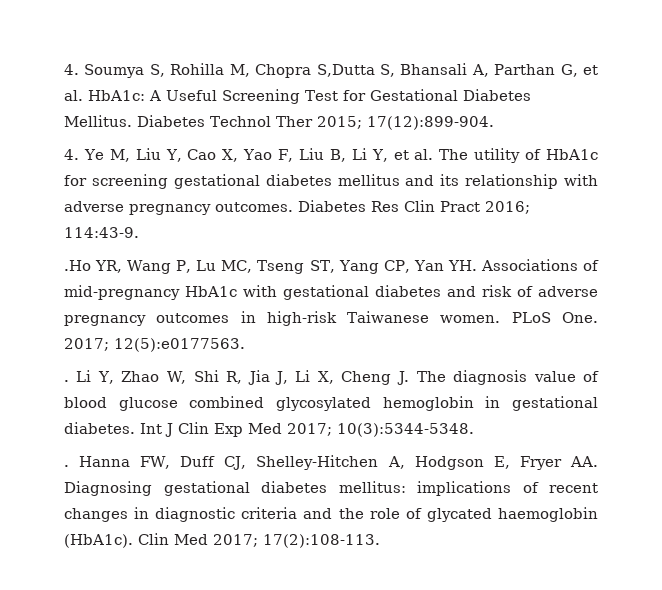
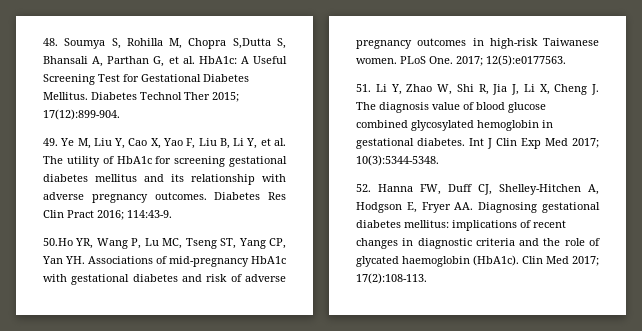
- 4. Soumya S, Rohilla M, Chopra S,Dutta S, Bhansali A, Parthan G, et al. HbA1c: A Useful Screening Test for Gestational Diabetes Mellitus.
+ 48. Soumya S, Rohilla M, Chopra S,Dutta S, Bhansali A, Parthan G, et al. HbA1c: A Useful Screening Test for Gestational Diabetes Mellitus.
- 4. Ye M, Liu Y, Cao X, Yao F, Liu B, Li Y, et al. The utility of HbA1c for screening gestational diabetes mellitus and its relationship with adverse pregnancy outcomes.
+ 49. Ye M, Liu Y, Cao X, Yao F, Liu B, Li Y, et al. The utility of HbA1c for screening gestational diabetes mellitus and its relationship with adverse pregnancy outcomes.
- .Ho YR, Wang P, Lu MC, Tseng ST, Yang CP, Yan YH. Associations of mid-pregnancy HbA1c with gestational diabetes and risk of adverse pregnancy outcomes in high-risk Taiwanese women.
+ 50.Ho YR, Wang P, Lu MC, Tseng ST, Yang CP, Yan YH. Associations of mid-pregnancy HbA1c with gestational diabetes and risk of adverse pregnancy outcomes in high-risk Taiwanese women.
- . Li Y, Zhao W, Shi R, Jia J, Li X, Cheng J. The diagnosis value of blood glucose combined glycosylated hemoglobin in gestational diabetes.
+ 51. Li Y, Zhao W, Shi R, Jia J, Li X, Cheng J. The diagnosis value of blood glucose combined glycosylated hemoglobin in gestational diabetes.
- . Hanna FW, Duff CJ, Shelley-Hitchen A, Hodgson E, Fryer AA. Diagnosing gestational diabetes mellitus: implications of recent changes in diagnostic criteria and the role of glycated haemoglobin (HbA1c).
+ 52. Hanna FW, Duff CJ, Shelley-Hitchen A, Hodgson E, Fryer AA. Diagnosing gestational diabetes mellitus: implications of recent changes in diagnostic criteria and the role of glycated haemoglobin (HbA1c).

